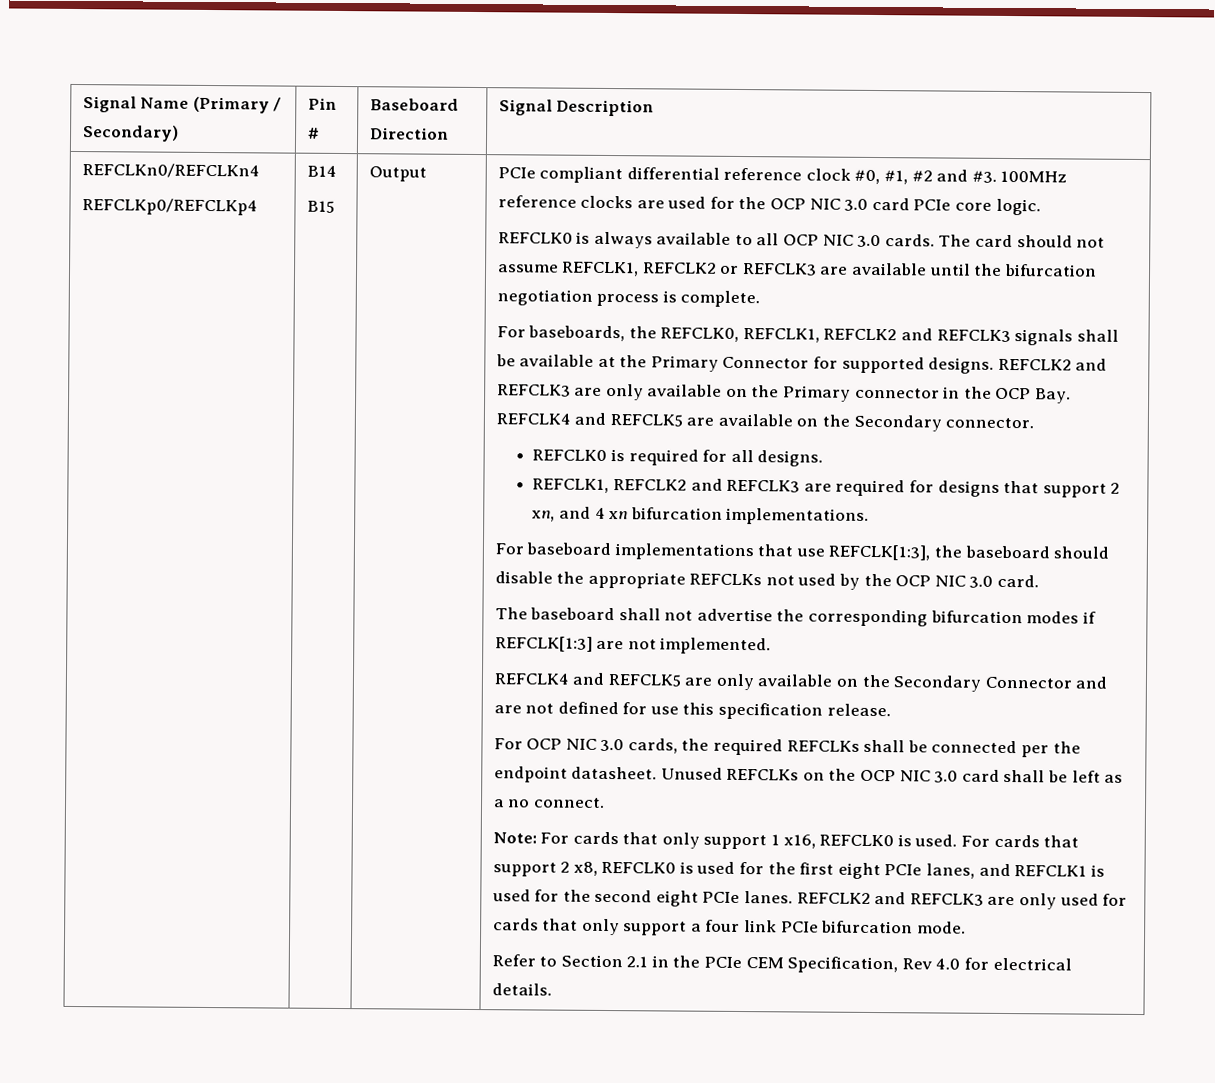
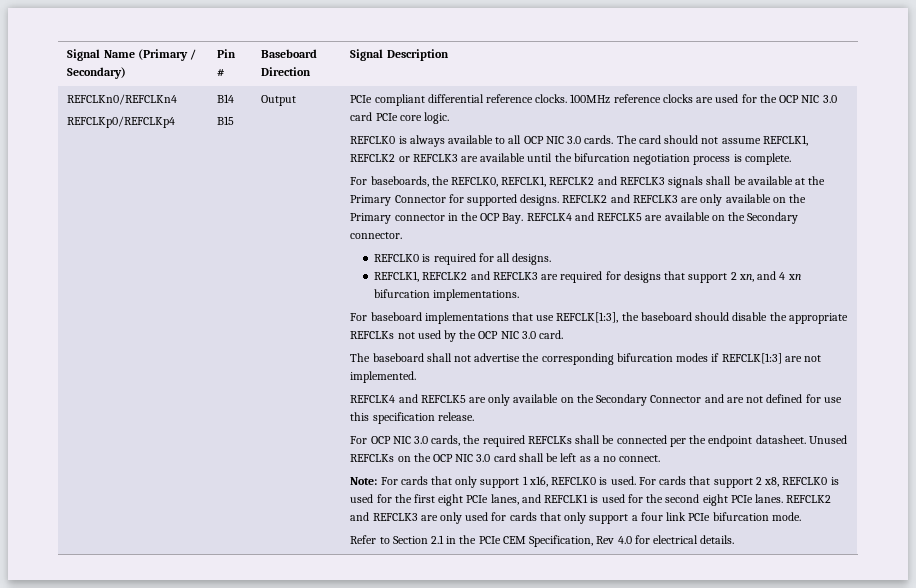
- PCIe compliant differential reference clock #0, #1, #2 and #3.
+ PCIe compliant differential reference clocks.

